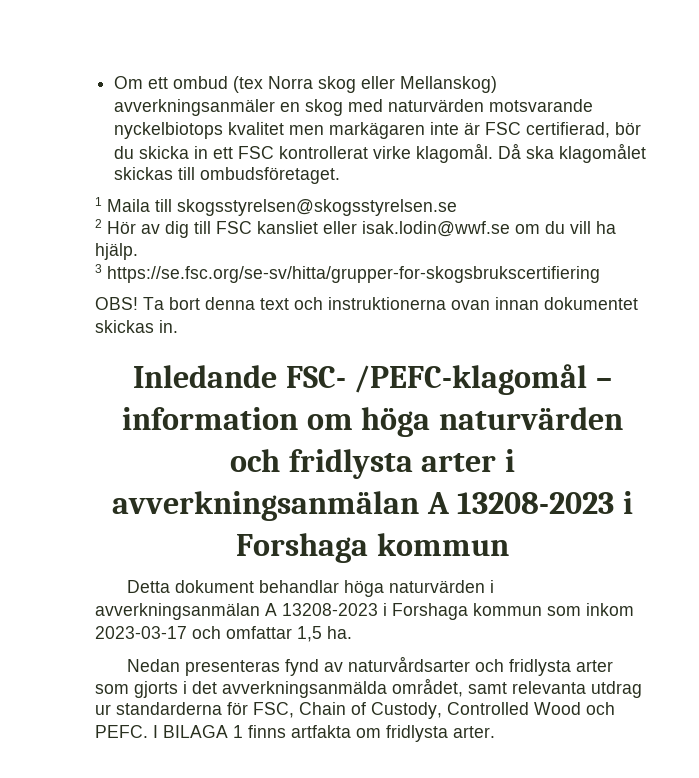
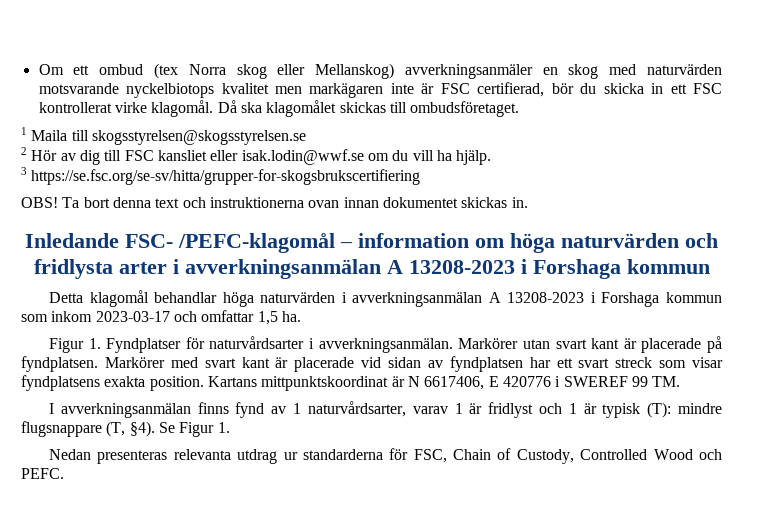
- Detta dokument behandlar höga naturvärden i avverkningsanmälan A 13208-2023 i Forshaga kommun som inkom 2023-03-17 och omfattar 1,5 ha.
+ Detta klagomål behandlar höga naturvärden i avverkningsanmälan A 13208-2023 i Forshaga kommun som inkom 2023-03-17 och omfattar 1,5 ha.
- Nedan presenteras fynd av naturvårdsarter och fridlysta arter som gjorts i det avverkningsanmälda området, samt relevanta utdrag ur standarderna för FSC, Chain of Custody, Controlled Wood och PEFC. I BILAGA 1 finns artfakta om fridlysta arter.
+ Figur 1. Fyndplatser för naturvårdsarter i avverkningsanmälan. Markörer utan svart kant är placerade på fyndplatsen. Markörer med svart kant är placerade vid sidan av fyndplatsen har ett svart streck som visar fyndplatsens exakta position. Kartans mittpunktskoordinat är N 6617406, E 420776 i SWEREF 99 TM.
+ I avverkningsanmälan finns fynd av 1 naturvårdsarter, varav 1 är fridlyst och 1 är typisk (T): mindre flugsnappare (T, §4). Se Figur 1.
+ Nedan presenteras relevanta utdrag ur standarderna för FSC, Chain of Custody, Controlled Wood och PEFC.

